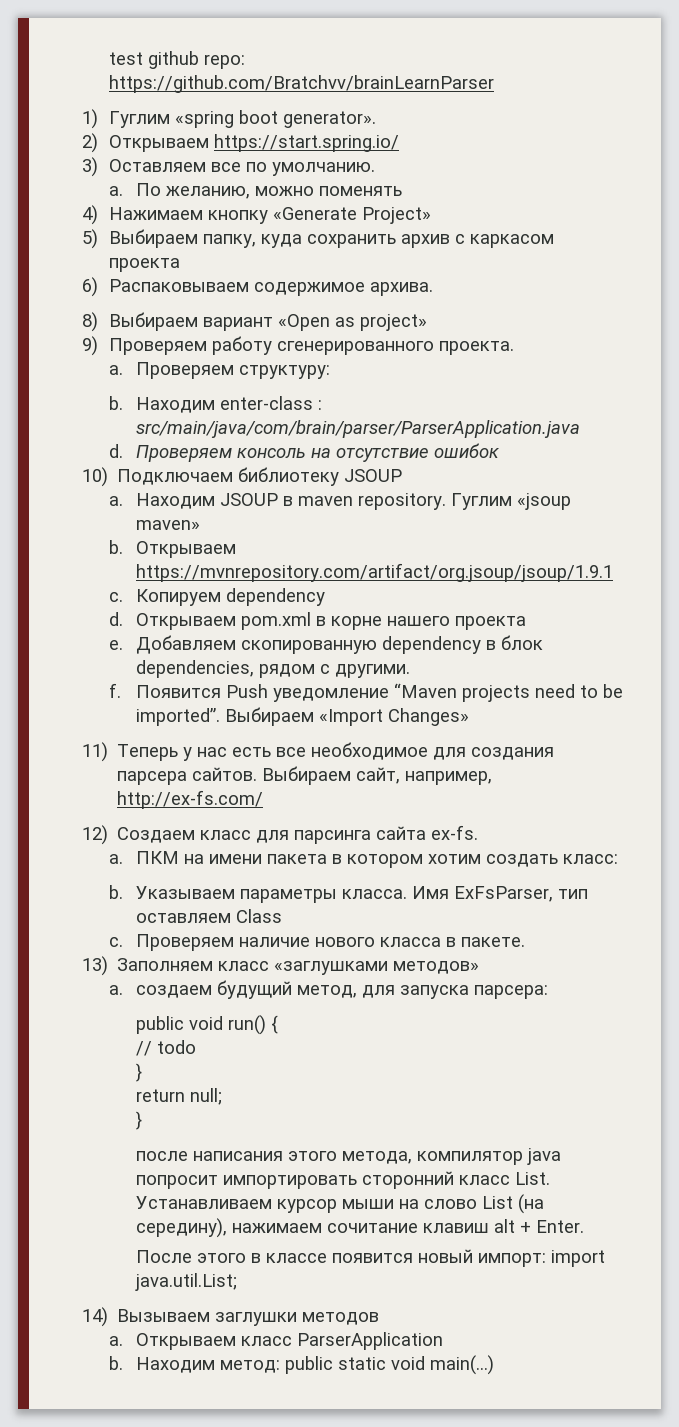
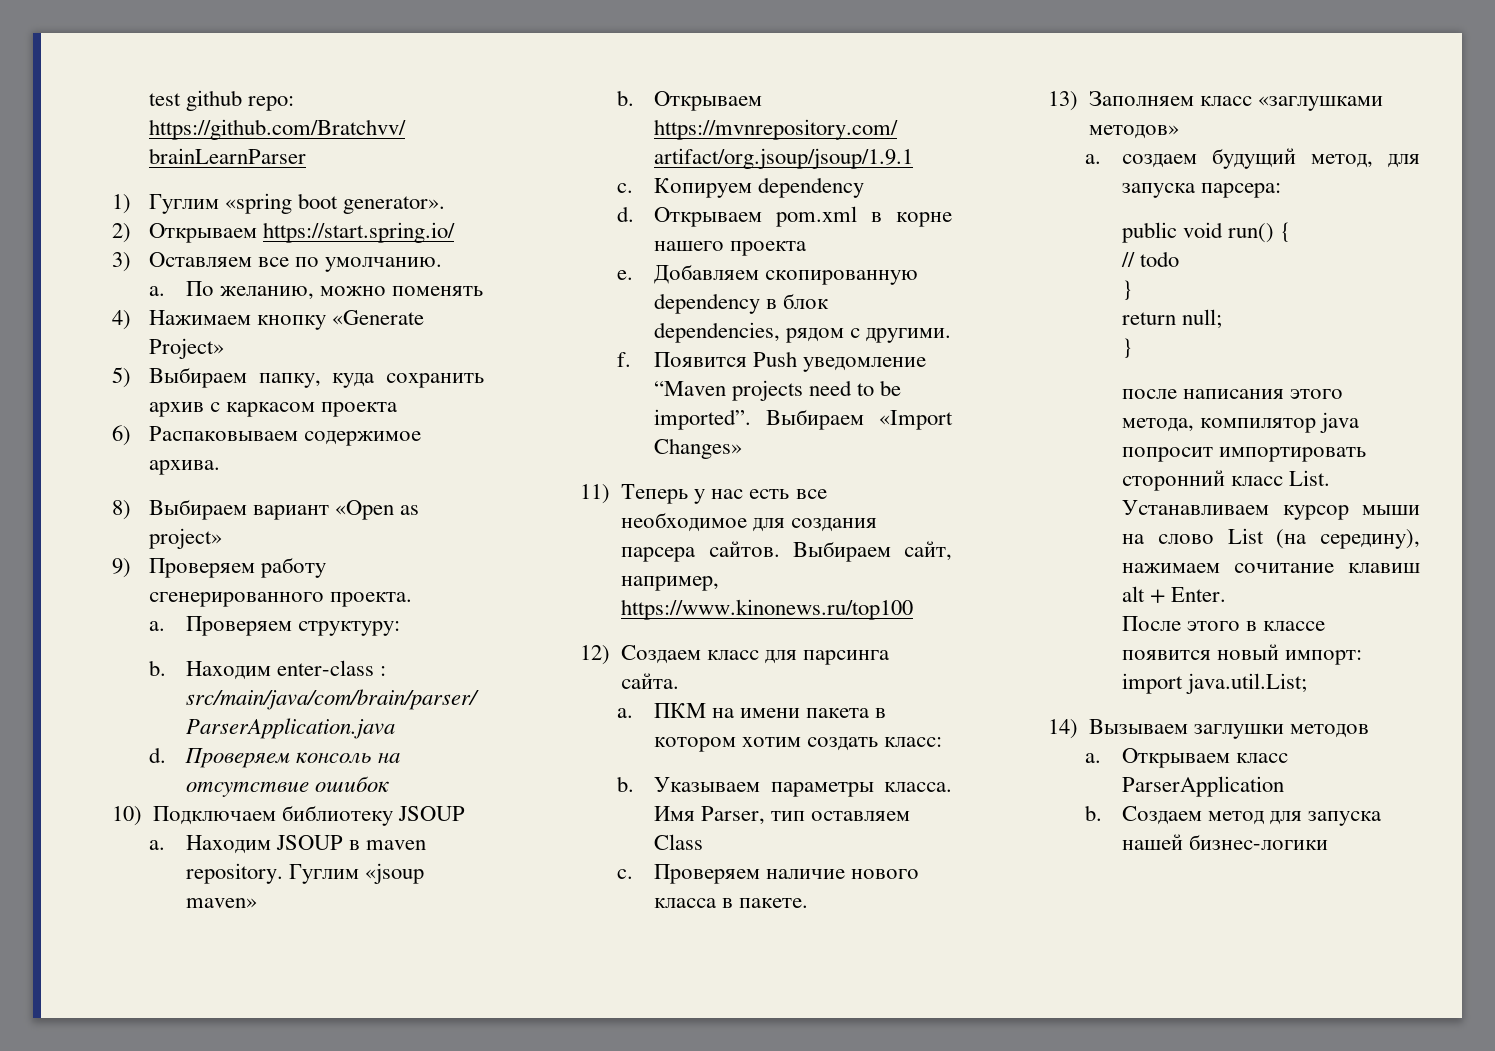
- Выбираем сайт, например, http://ex-fs.com/
+ Выбираем сайт, например, https://www.kinonews.ru/top100
- 12) Создаем класс для парсинга сайта ex-fs.
+ 12) Создаем класс для парсинга сайта.
- Имя ExFsParser, тип оставляем Class
+ Имя Parser, тип оставляем Class
- Находим метод: public static void main(…)
+ Создаем метод для запуска нашей бизнес-логики

